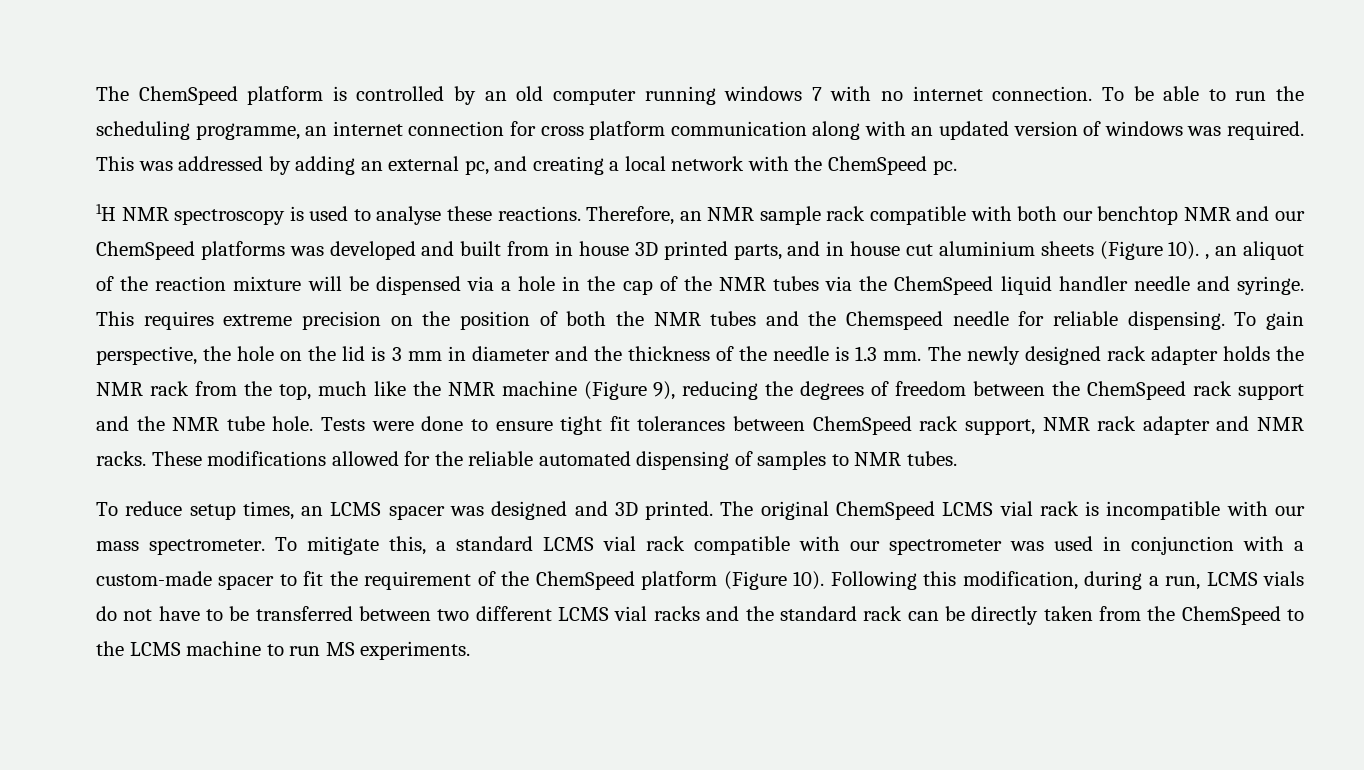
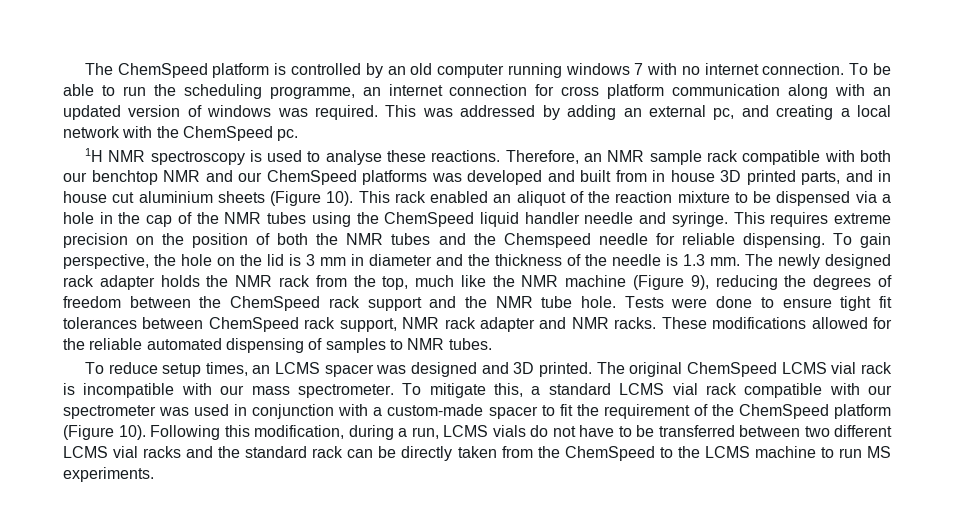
- Therefore, an NMR sample rack compatible with both our benchtop NMR and our ChemSpeed platforms was developed and built from in house 3D printed parts, and in house cut aluminium sheets (Figure 10). , an aliquot of the reaction mixture will be dispensed via a hole in the cap of the NMR tubes via the ChemSpeed liquid handler needle and syringe.
+ Therefore, an NMR sample rack compatible with both our benchtop NMR and our ChemSpeed platforms was developed and built from in house 3D printed parts, and in house cut aluminium sheets (Figure 10). This rack enabled an aliquot of the reaction mixture to be dispensed via a hole in the cap of the NMR tubes using the ChemSpeed liquid handler needle and syringe.

